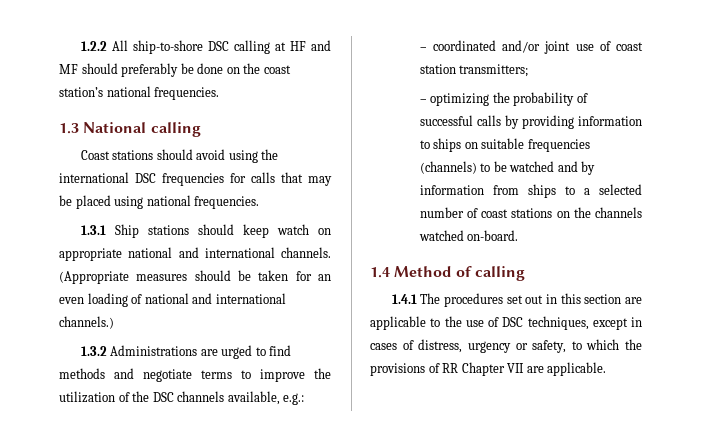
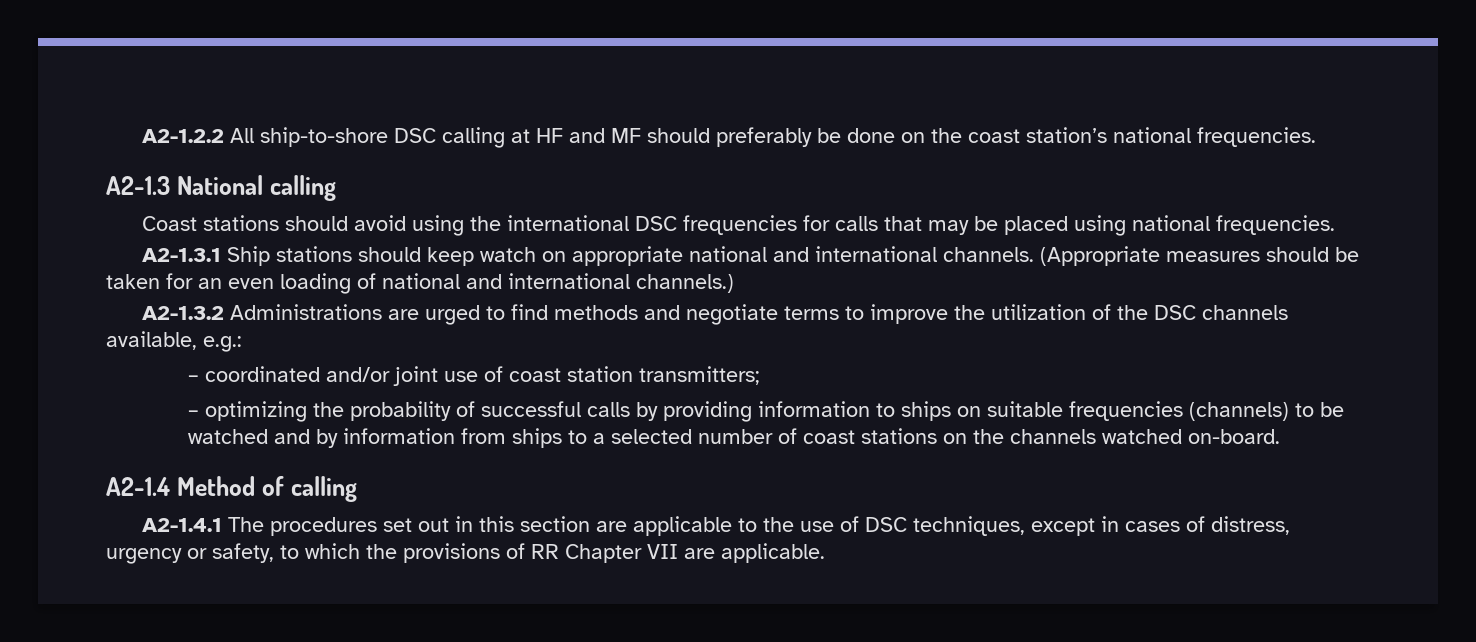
- 1.2.2 All ship-to-shore DSC calling at HF and MF should preferably be done on the coast station’s national frequencies.
+ A2-1.2.2 All ship-to-shore DSC calling at HF and MF should preferably be done on the coast station’s national frequencies.
- 1.3 National calling
+ A2-1.3 National calling
- 1.3.1 Ship stations should keep watch on appropriate national and international channels.
+ A2-1.3.1 Ship stations should keep watch on appropriate national and international channels.
- 1.3.2 Administrations are urged to find methods and negotiate terms to improve the utilization of the DSC channels available, e.g.:
+ A2-1.3.2 Administrations are urged to find methods and negotiate terms to improve the utilization of the DSC channels available, e.g.:
- 1.4 Method of calling
+ A2-1.4 Method of calling
- 1.4.1 The procedures set out in this section are applicable to the use of DSC techniques, except in cases of distress, urgency or safety, to which the provisions of RR Chapter VII are applicable.
+ A2-1.4.1 The procedures set out in this section are applicable to the use of DSC techniques, except in cases of distress, urgency or safety, to which the provisions of RR Chapter VII are applicable.

